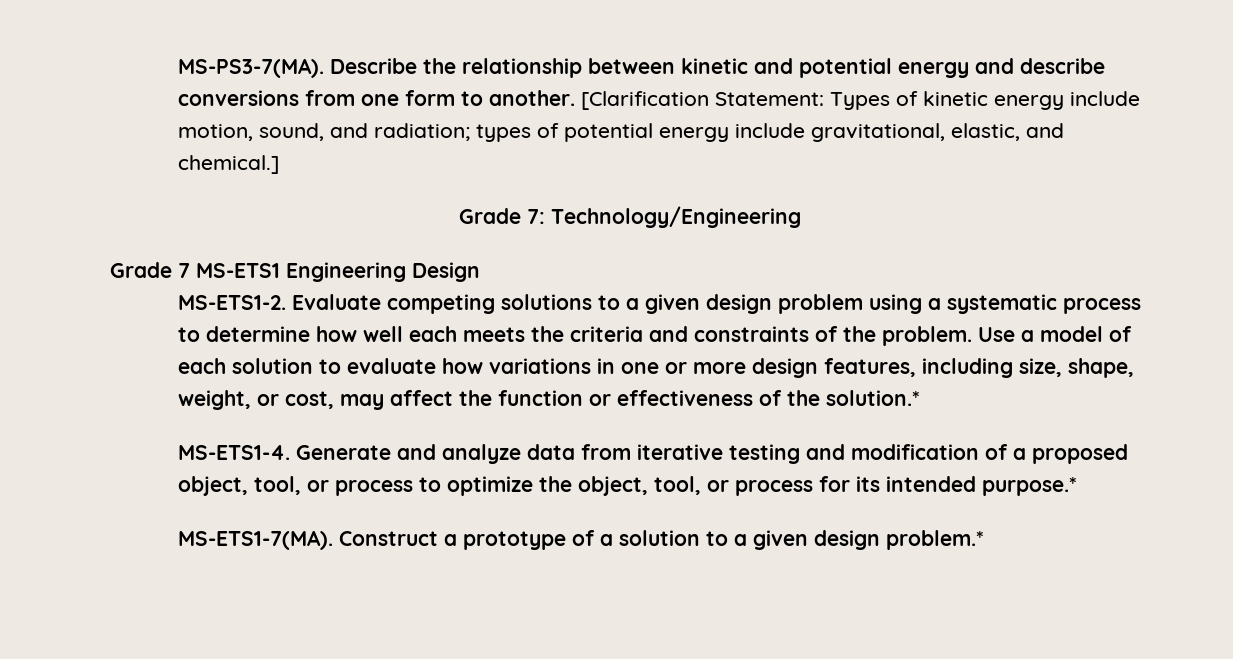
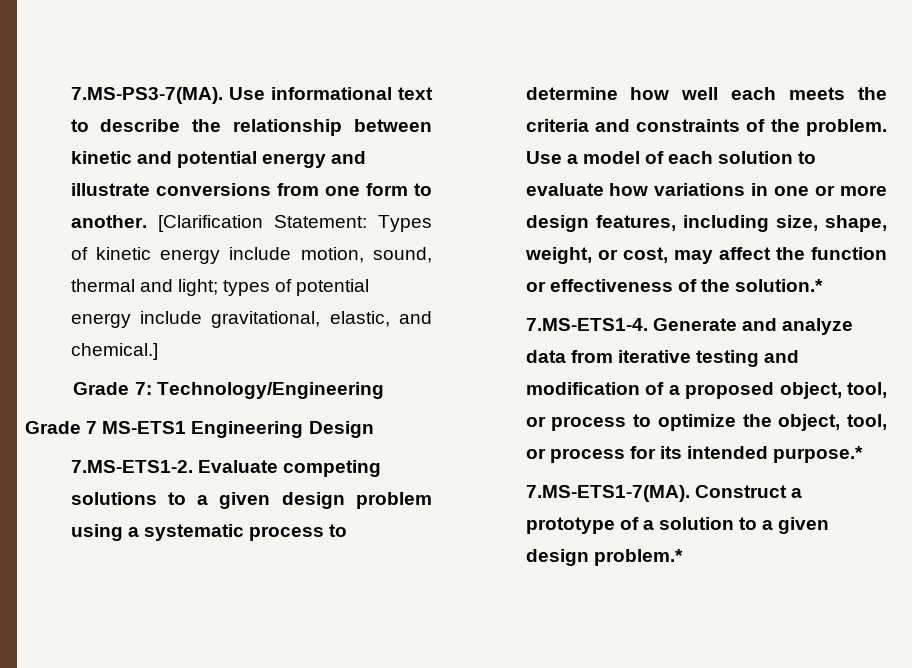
- MS-PS3-7(MA). Describe the relationship between kinetic and potential energy and describe conversions from one form to another.
+ 7.MS-PS3-7(MA). Use informational text to describe the relationship between kinetic and potential energy and illustrate conversions from one form to another.
- [Clarification Statement: Types of kinetic energy include motion, sound, and radiation; types of potential energy include gravitational, elastic, and chemical.]
+ [Clarification Statement: Types of kinetic energy include motion, sound, thermal and light; types of potential energy include gravitational, elastic, and chemical.]
- MS-ETS1-2. Evaluate competing solutions to a given design problem using a systematic process to determine how well each meets the criteria and constraints of the problem.
+ 7.MS-ETS1-2. Evaluate competing solutions to a given design problem using a systematic process to determine how well each meets the criteria and constraints of the problem.
- MS-ETS1-4. Generate and analyze data from iterative testing and modification of a proposed object, tool, or process to optimize the object, tool, or process for its intended purpose.*
+ 7.MS-ETS1-4. Generate and analyze data from iterative testing and modification of a proposed object, tool, or process to optimize the object, tool, or process for its intended purpose.*
- MS-ETS1-7(MA). Construct a prototype of a solution to a given design problem.*
+ 7.MS-ETS1-7(MA). Construct a prototype of a solution to a given design problem.*

